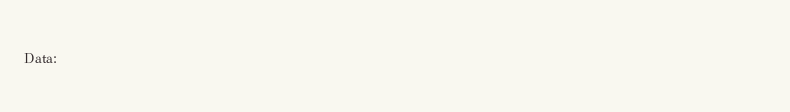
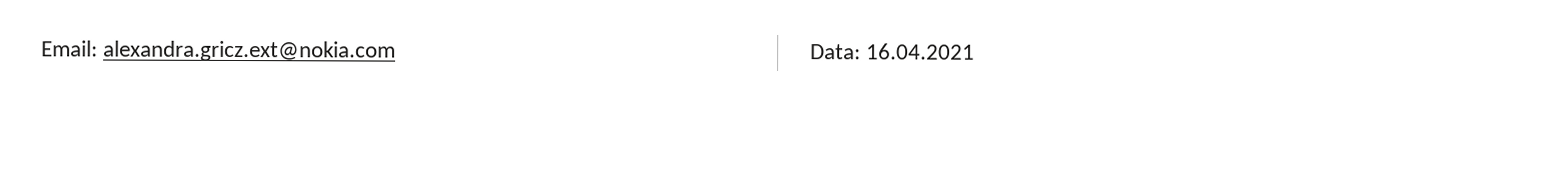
- Data:
+ Email: alexandra.gricz.ext@nokia.com
+ Data: 16.04.2021

